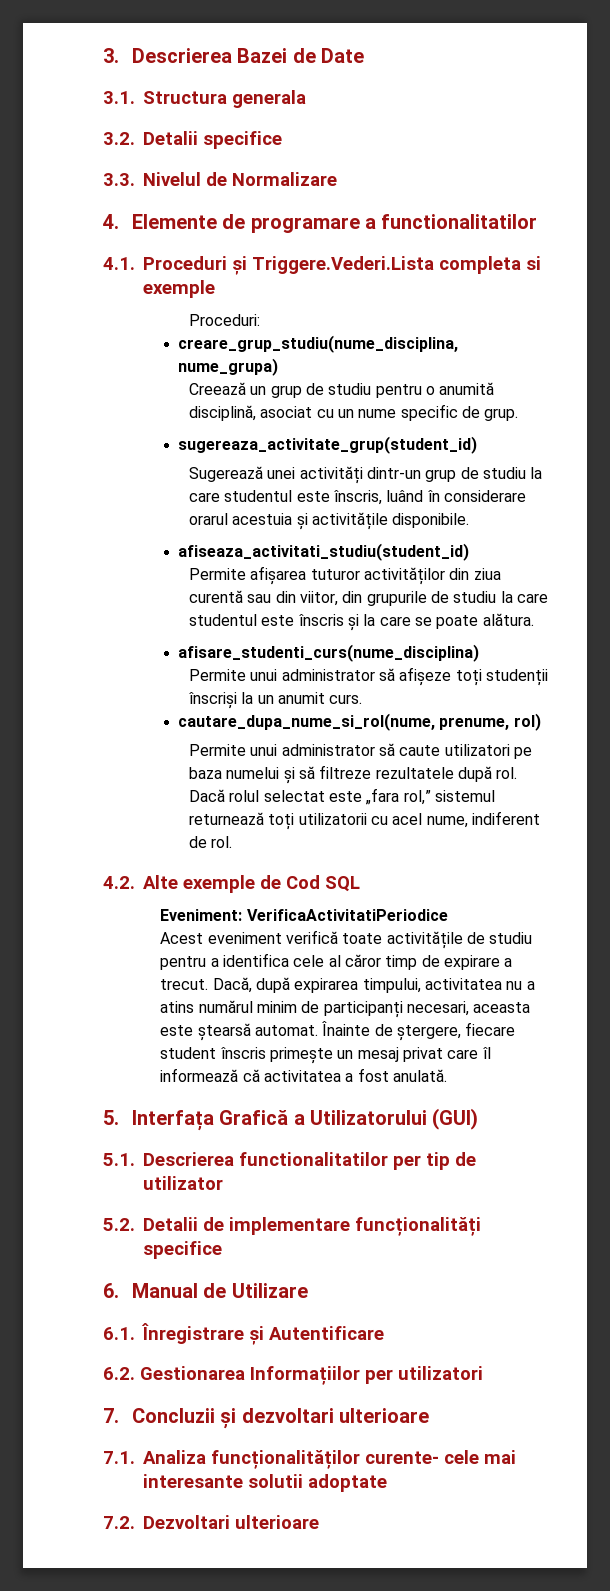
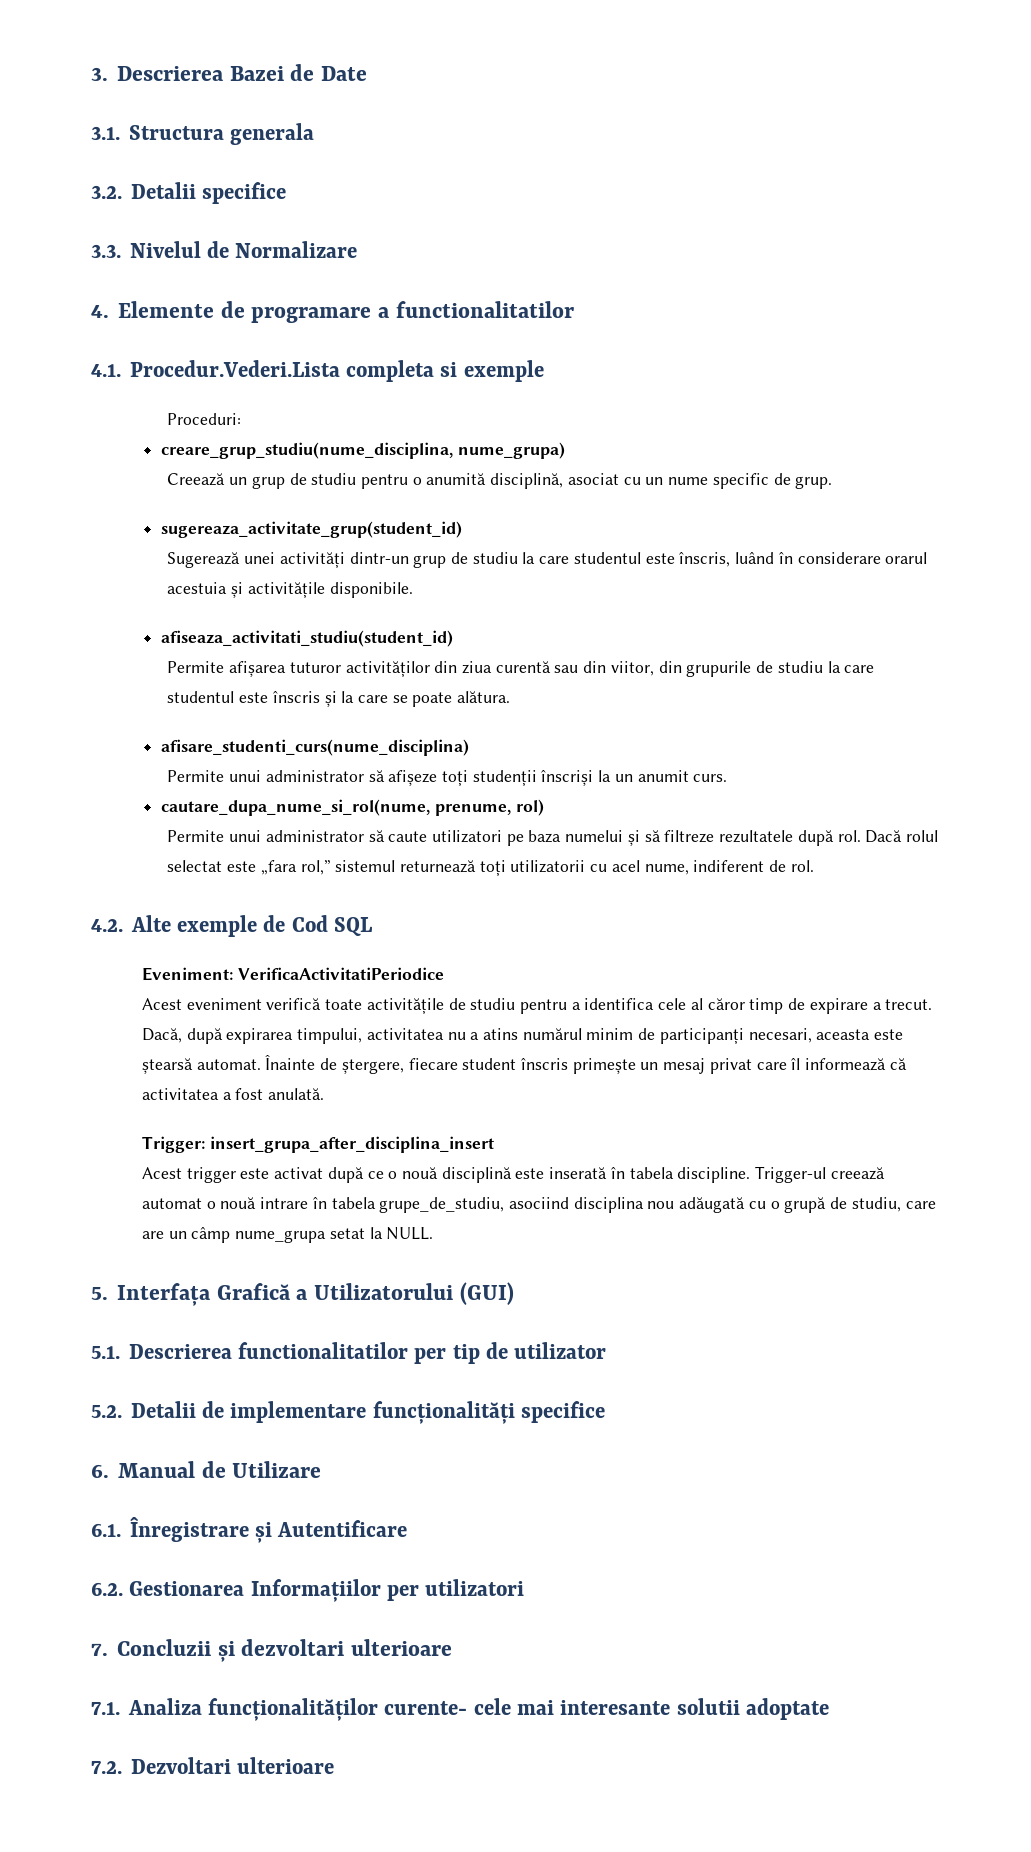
- 4.1. Proceduri și Triggere.Vederi.Lista completa si exemple
+ 4.1. Procedur.Vederi.Lista completa si exemple
+ Trigger: insert_grupa_after_disciplina_insert
+ Acest trigger este activat după ce o nouă disciplină este inserată în tabela discipline. Trigger-ul creează automat o nouă intrare în tabela grupe_de_studiu, asociind disciplina nou adăugată cu o grupă de studiu, care are un câmp nume_grupa setat la NULL.

